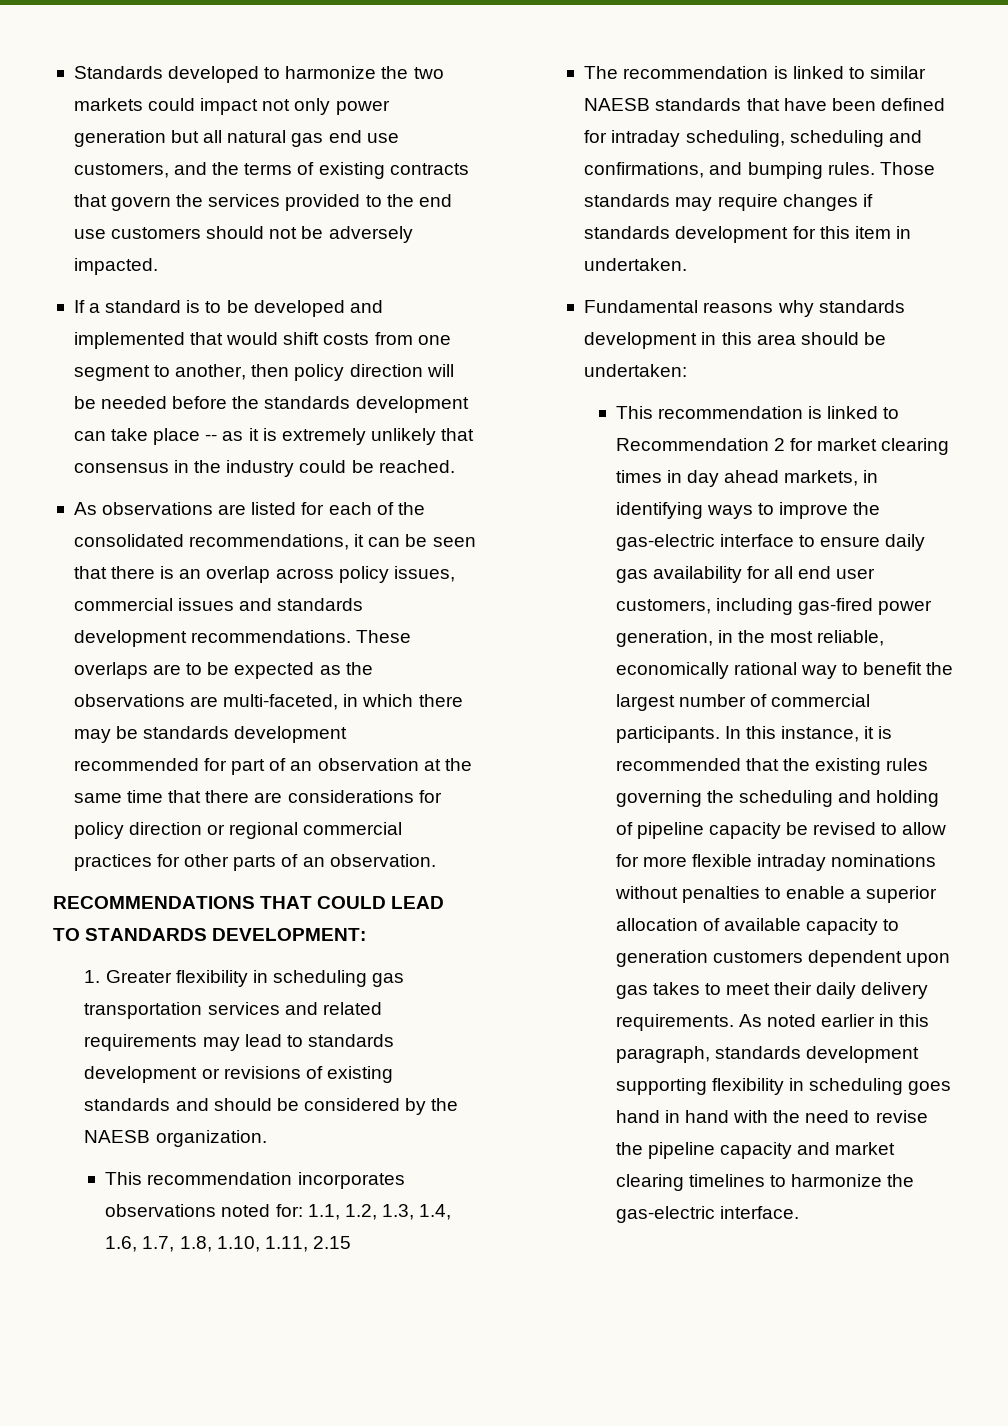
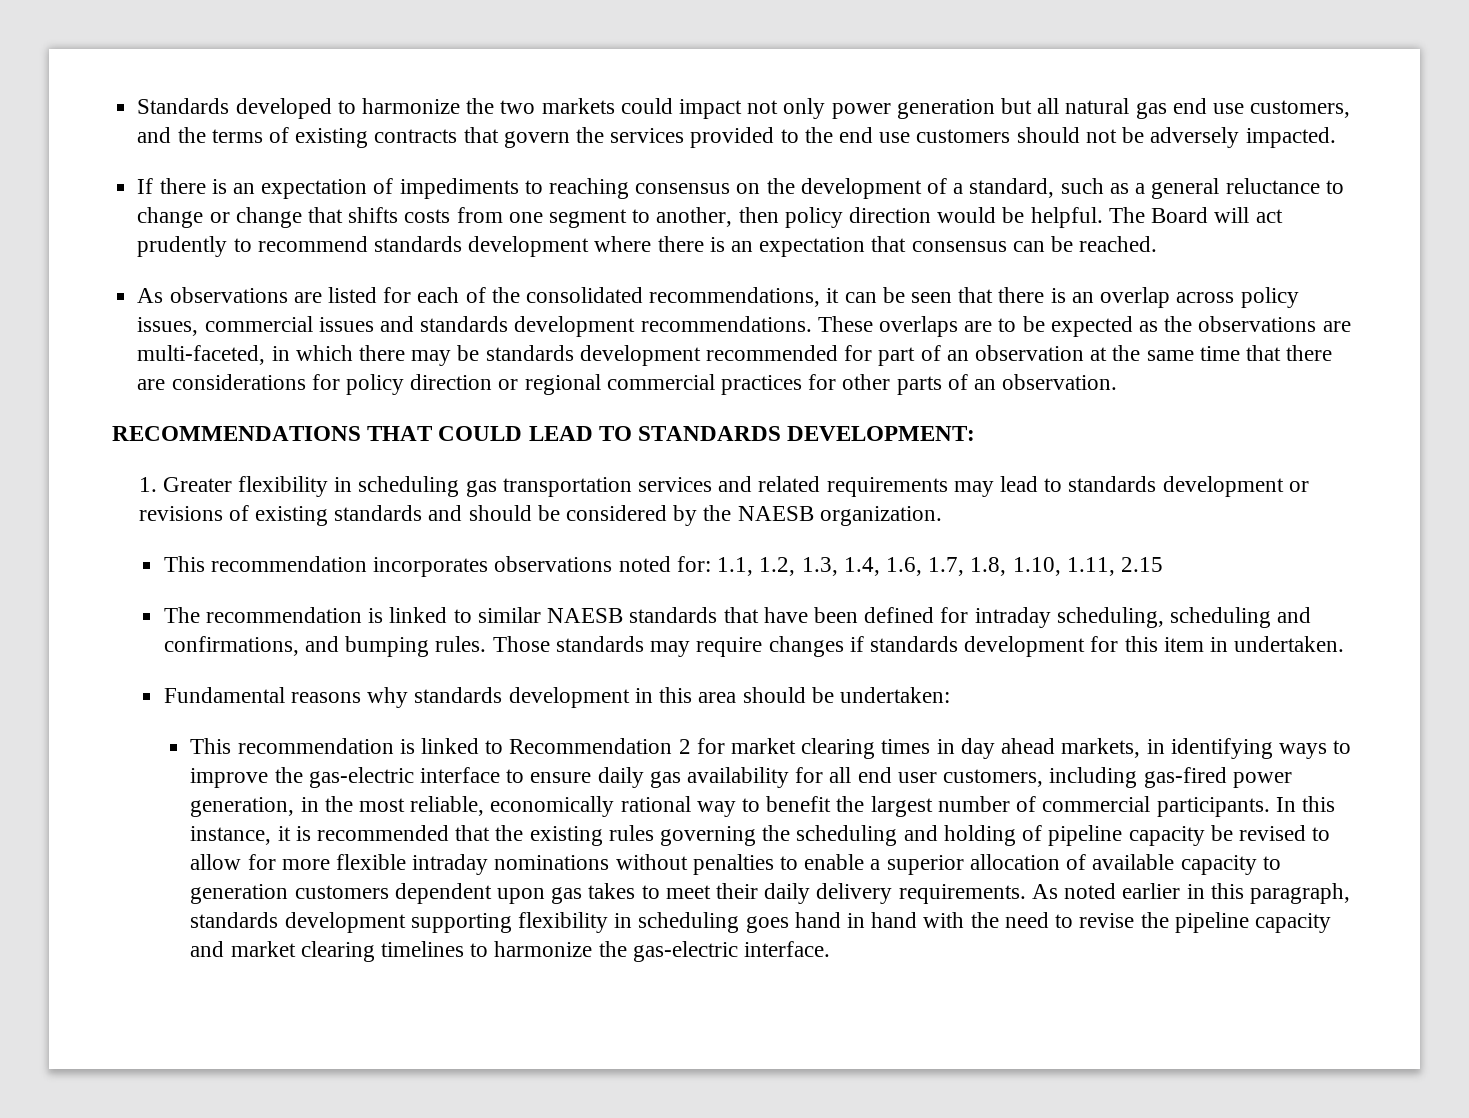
- If a standard is to be developed and implemented that would shift costs from one segment to another, then policy direction will be needed before the standards development can take place -- as it is extremely unlikely that consensus in the industry could be reached.
+ If there is an expectation of impediments to reaching consensus on the development of a standard, such as a general reluctance to change or change that shifts costs from one segment to another, then policy direction would be helpful. The Board will act prudently to recommend standards development where there is an expectation that consensus can be reached.

